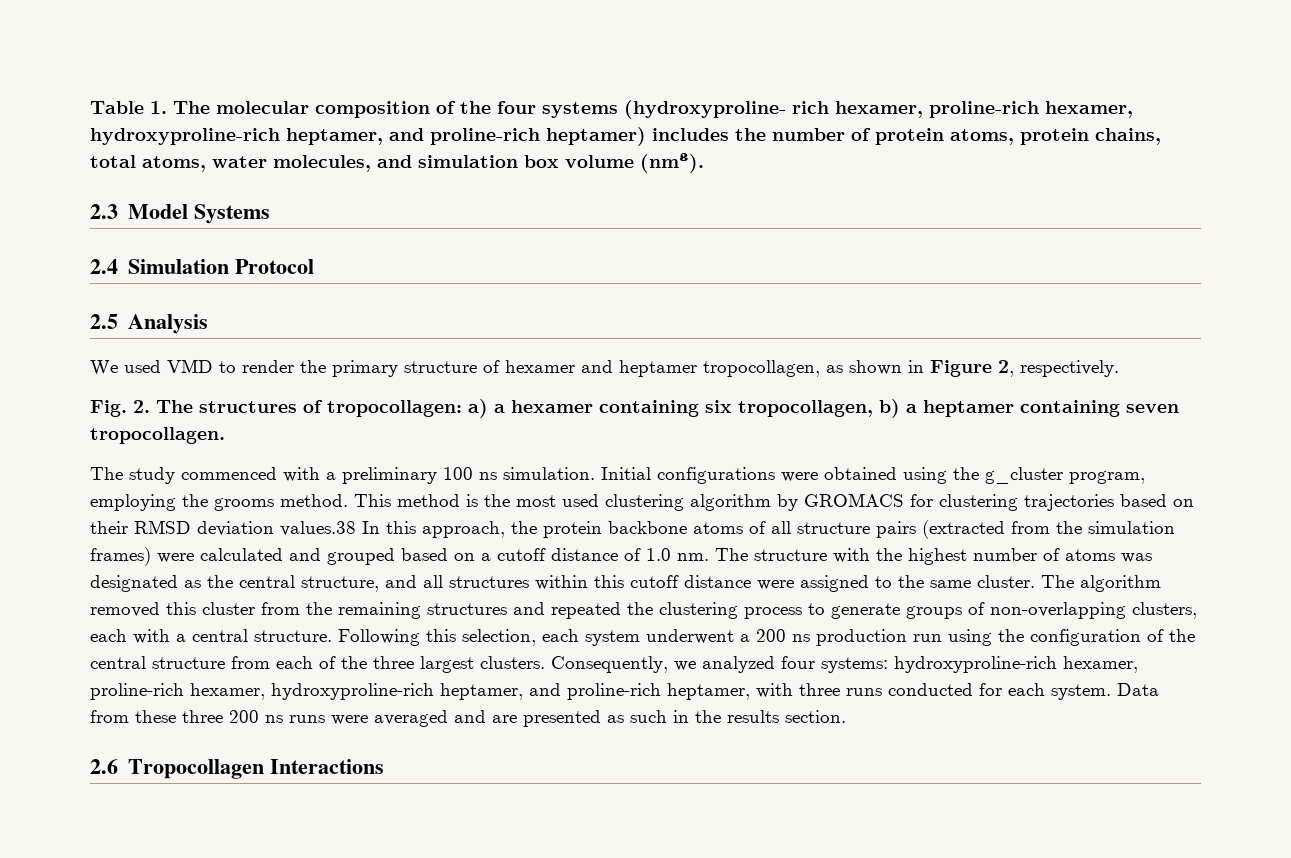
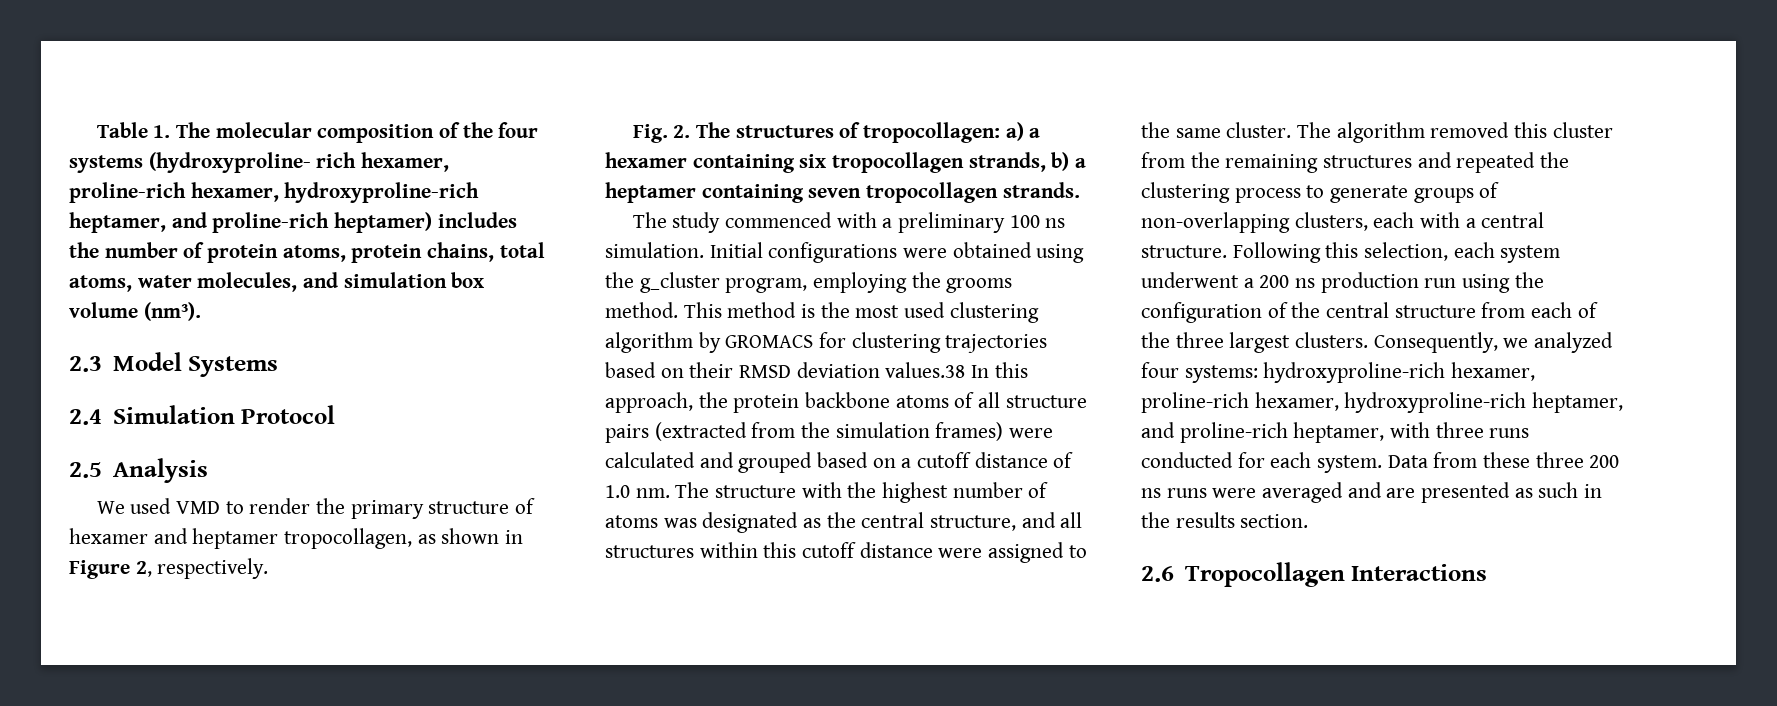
- Fig. 2. The structures of tropocollagen: a) a hexamer containing six tropocollagen, b) a heptamer containing seven tropocollagen.
+ Fig. 2. The structures of tropocollagen: a) a hexamer containing six tropocollagen strands, b) a heptamer containing seven tropocollagen strands.

